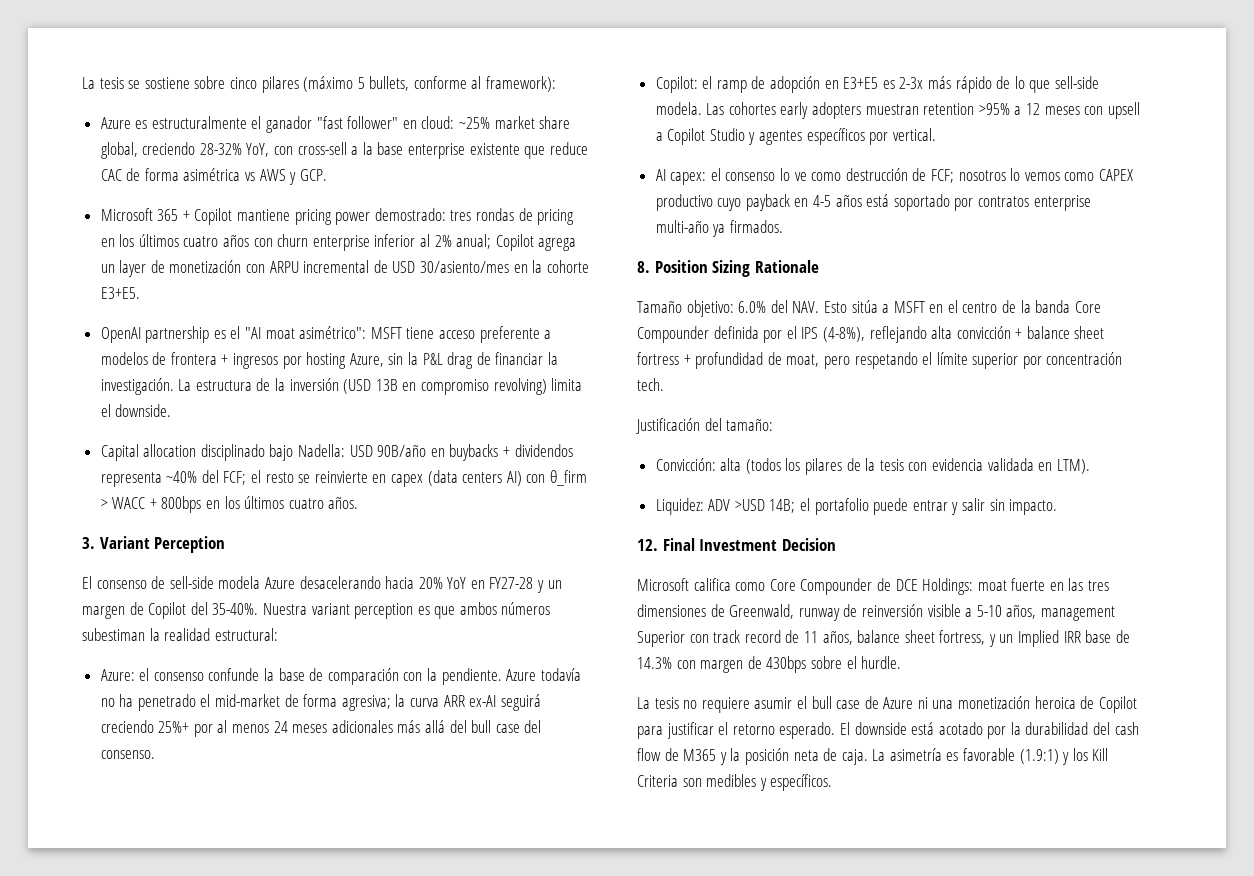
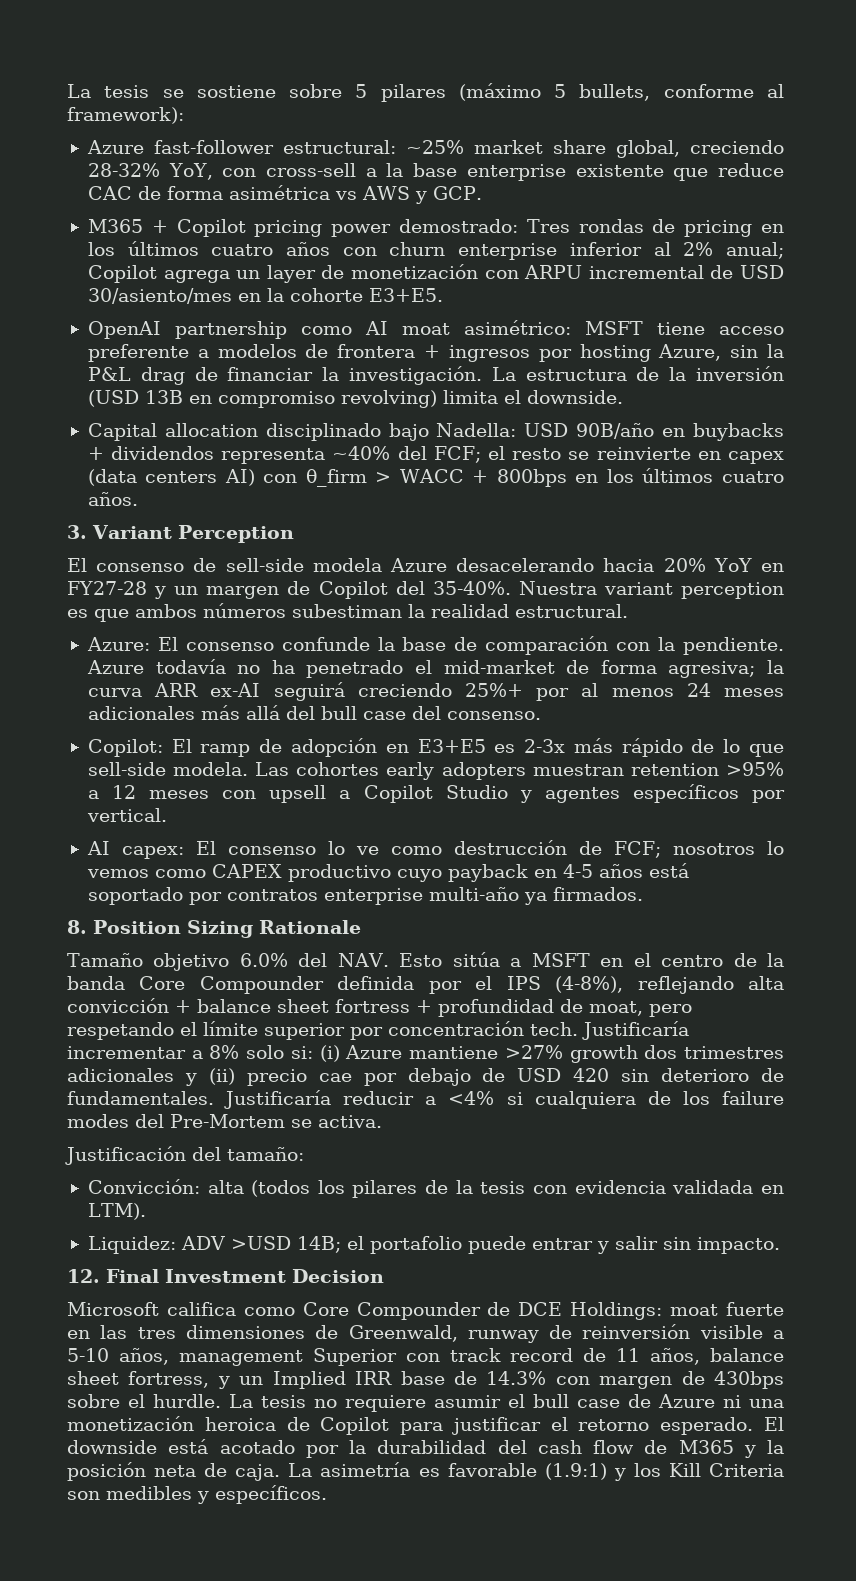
- La tesis se sostiene sobre cinco pilares (máximo 5 bullets, conforme al framework):
+ La tesis se sostiene sobre 5 pilares (máximo 5 bullets, conforme al framework):
- Azure es estructuralmente el ganador "fast follower" en cloud: ~25% market share global, creciendo 28-32% YoY, con cross-sell a la base enterprise existente que reduce CAC de forma asimétrica vs AWS y GCP.
+ Azure fast-follower estructural: ~25% market share global, creciendo 28-32% YoY, con cross-sell a la base enterprise existente que reduce CAC de forma asimétrica vs AWS y GCP.
- Microsoft 365 + Copilot mantiene pricing power demostrado: tres rondas de pricing en los últimos cuatro años con churn enterprise inferior al 2% anual; Copilot agrega un layer de monetización con ARPU incremental de USD 30/asiento/mes en la cohorte E3+E5.
+ M365 + Copilot pricing power demostrado: Tres rondas de pricing en los últimos cuatro años con churn enterprise inferior al 2% anual; Copilot agrega un layer de monetización con ARPU incremental de USD 30/asiento/mes en la cohorte E3+E5.
- OpenAI partnership es el "AI moat asimétrico": MSFT tiene acceso preferente a modelos de frontera + ingresos por hosting Azure, sin la P&L drag de financiar la investigación.
+ OpenAI partnership como AI moat asimétrico: MSFT tiene acceso preferente a modelos de frontera + ingresos por hosting Azure, sin la P&L drag de financiar la investigación.
- Nuestra variant perception es que ambos números subestiman la realidad estructural:
+ Nuestra variant perception es que ambos números subestiman la realidad estructural.
- Azure: el consenso confunde la base de comparación con la pendiente.
+ Azure: El consenso confunde la base de comparación con la pendiente.
- Copilot: el ramp de adopción en E3+E5 es 2-3x más rápido de lo que sell-side modela.
+ Copilot: El ramp de adopción en E3+E5 es 2-3x más rápido de lo que sell-side modela.
- AI capex: el consenso lo ve como destrucción de FCF; nosotros lo vemos como CAPEX productivo cuyo payback en 4-5 años está soportado por contratos enterprise multi-año ya firmados.
+ AI capex: El consenso lo ve como destrucción de FCF; nosotros lo vemos como CAPEX productivo cuyo payback en 4-5 años está soportado por contratos enterprise multi-año ya firmados.
- Tamaño objetivo: 6.0% del NAV. Esto sitúa a MSFT en el centro de la banda Core Compounder definida por el IPS (4-8%), reflejando alta convicción + balance sheet fortress + profundidad de moat, pero respetando el límite superior por concentración tech.
+ Tamaño objetivo 6.0% del NAV. Esto sitúa a MSFT en el centro de la banda Core Compounder definida por el IPS (4-8%), reflejando alta convicción + balance sheet fortress + profundidad de moat, pero respetando el límite superior por concentración tech. Justificaría incrementar a 8% solo si: (i) Azure mantiene >27% growth dos trimestres adicionales y (ii) precio cae por debajo de USD 420 sin deterioro de fundamentales. Justificaría reducir a <4% si cualquiera de los failure modes del Pre-Mortem se activa.
- moat fuerte en las tres dimensiones de Greenwald, runway de reinversión visible a 5-10 años, management Superior con track record de 11 años, balance sheet fortress, y un Implied IRR base de 14.3% con margen de 430bps sobre el hurdle.
- La tesis no requiere asumir el bull case de Azure ni una monetización heroica de Copilot para justificar el retorno esperado.
+ moat fuerte en las tres dimensiones de Greenwald, runway de reinversión visible a 5-10 años, management Superior con track record de 11 años, balance sheet fortress, y un Implied IRR base de 14.3% con margen de 430bps sobre el hurdle. La tesis no requiere asumir el bull case de Azure ni una monetización heroica de Copilot para justificar el retorno esperado.

